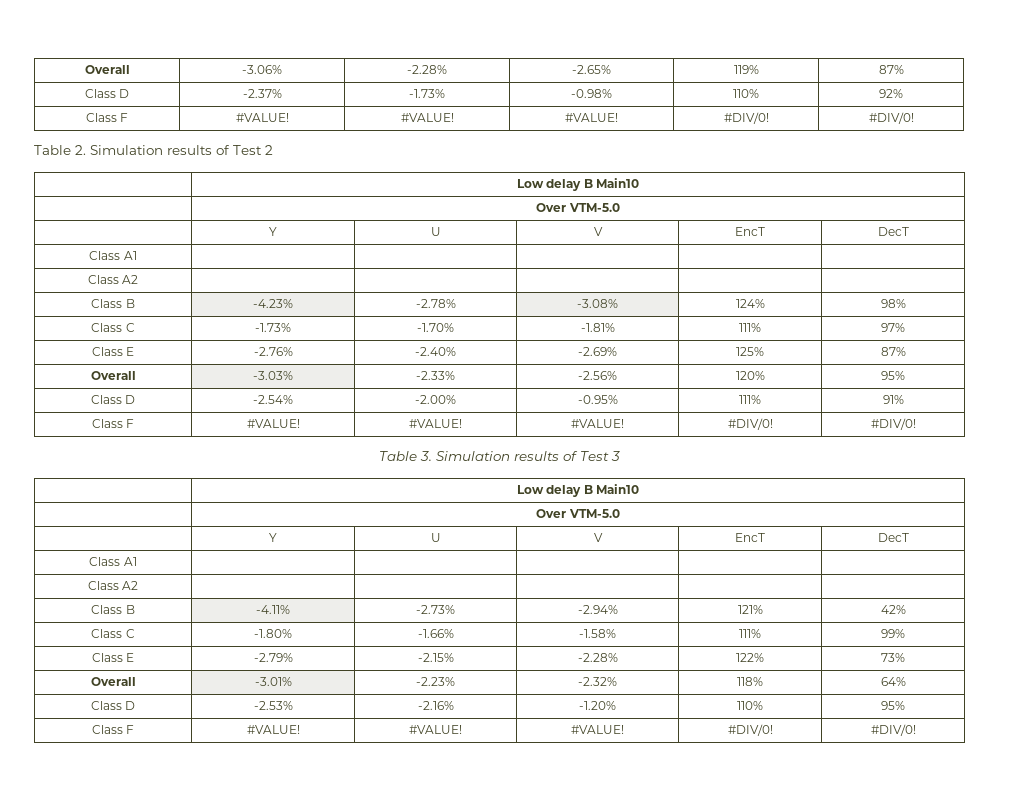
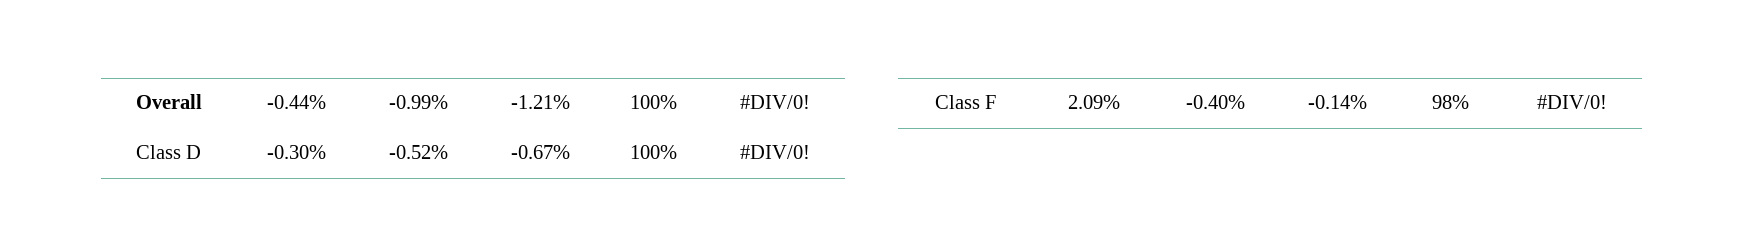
- Overall | -3.06% | -2.28% | -2.65% | 119% | 87%
- Class D | -2.37% | -1.73% | -0.98% | 110% | 92%
- Class F | #VALUE! | #VALUE! | #VALUE! | #DIV/0! | #DIV/0!
- Table 2. Simulation results of Test 2
- | Low delay B Main10
- | Over VTM-5.0
- | Y | U | V | EncT | DecT
- Class A1 | | | | |
- Class A2 | | | | |
- Class B | -4.23% | -2.78% | -3.08% | 124% | 98%
- Class C | -1.73% | -1.70% | -1.81% | 111% | 97%
- Class E | -2.76% | -2.40% | -2.69% | 125% | 87%
- Overall | -3.03% | -2.33% | -2.56% | 120% | 95%
- Class D | -2.54% | -2.00% | -0.95% | 111% | 91%
- Class F | #VALUE! | #VALUE! | #VALUE! | #DIV/0! | #DIV/0!
- Table 3. Simulation results of Test 3
- | Low delay B Main10
- | Over VTM-5.0
- | Y | U | V | EncT | DecT
- Class A1 | | | | |
- Class A2 | | | | |
- Class B | -4.11% | -2.73% | -2.94% | 121% | 42%
- Class C | -1.80% | -1.66% | -1.58% | 111% | 99%
- Class E | -2.79% | -2.15% | -2.28% | 122% | 73%
- Overall | -3.01% | -2.23% | -2.32% | 118% | 64%
- Class D | -2.53% | -2.16% | -1.20% | 110% | 95%
- Class F | #VALUE! | #VALUE! | #VALUE! | #DIV/0! | #DIV/0!
+ Overall | -0.44% | -0.99% | -1.21% | 100% | #DIV/0!
+ Class D | -0.30% | -0.52% | -0.67% | 100% | #DIV/0!
+ Class F | 2.09% | -0.40% | -0.14% | 98% | #DIV/0!

